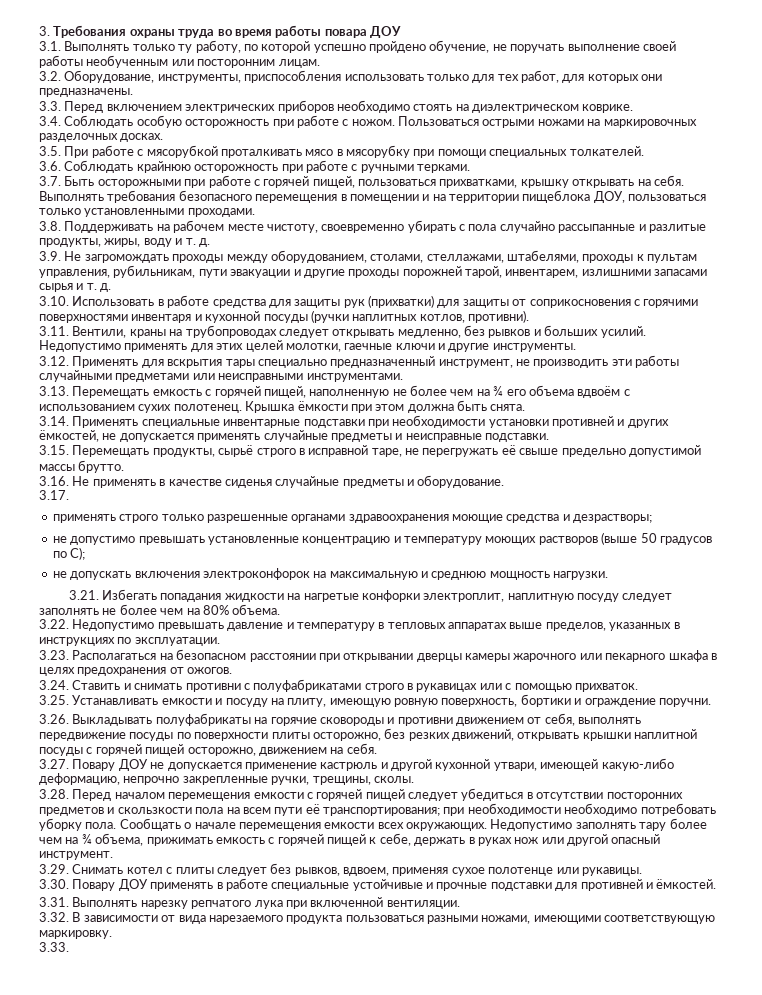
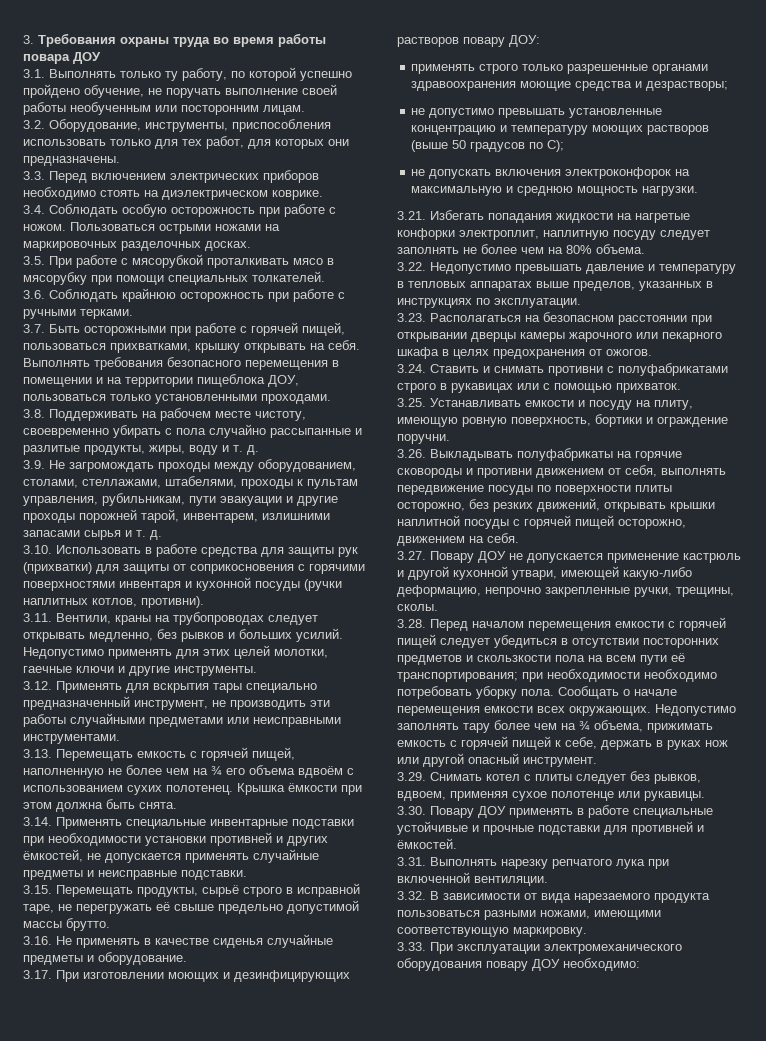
- 3.17.
+ 3.17. При изготовлении моющих и дезинфицирующих растворов повару ДОУ:
- 3.33.
+ 3.33. При эксплуатации электромеханического оборудования повару ДОУ необходимо:

